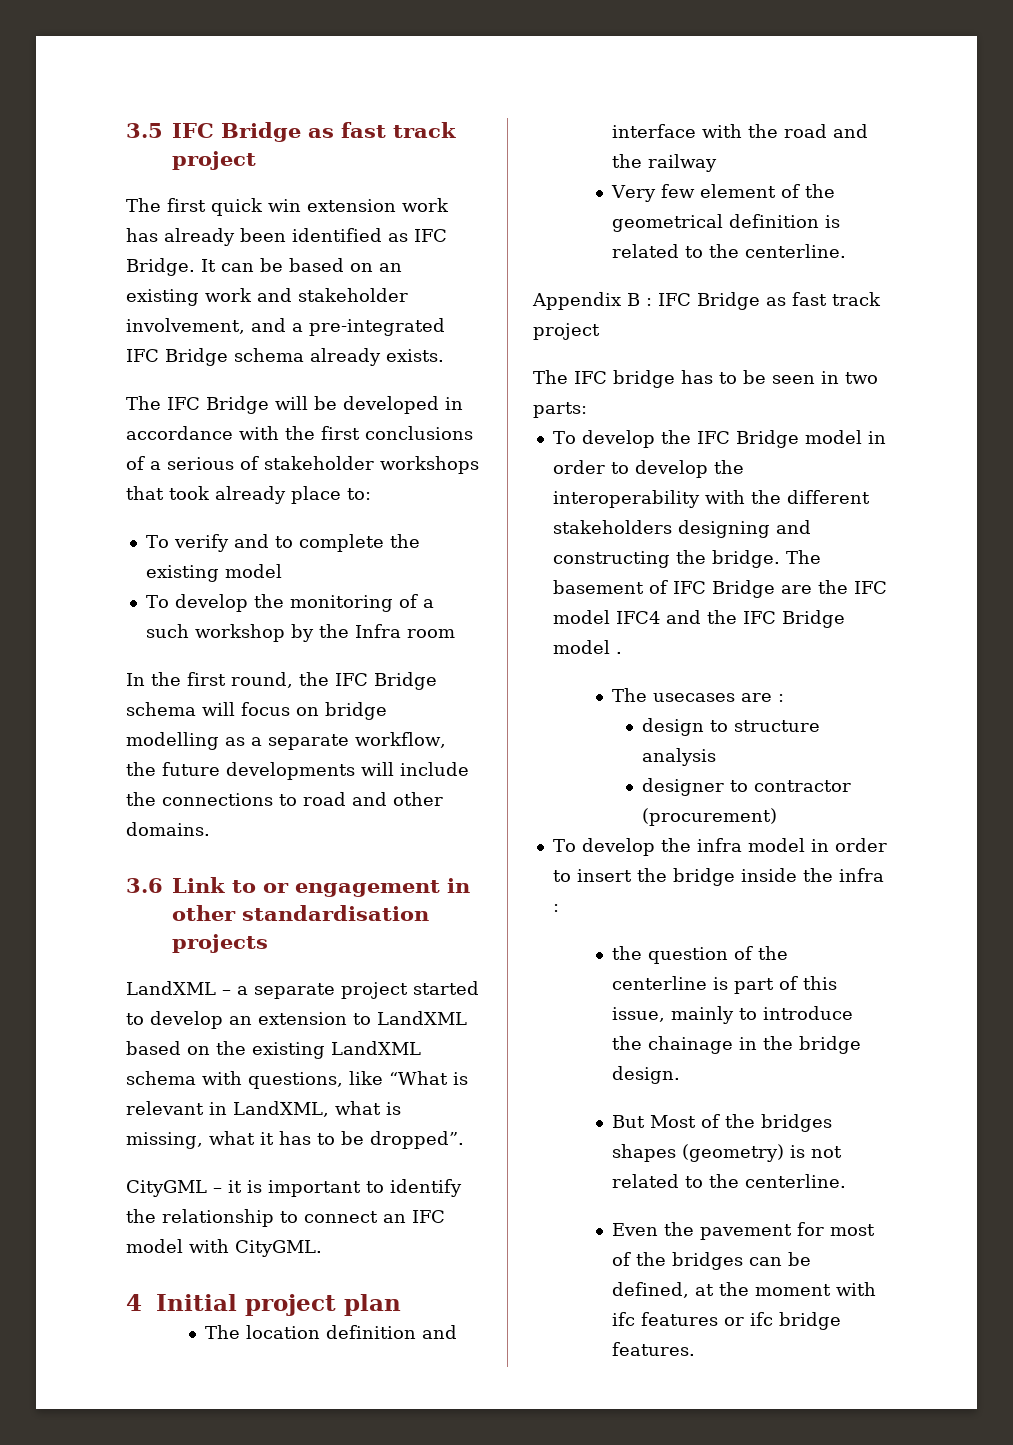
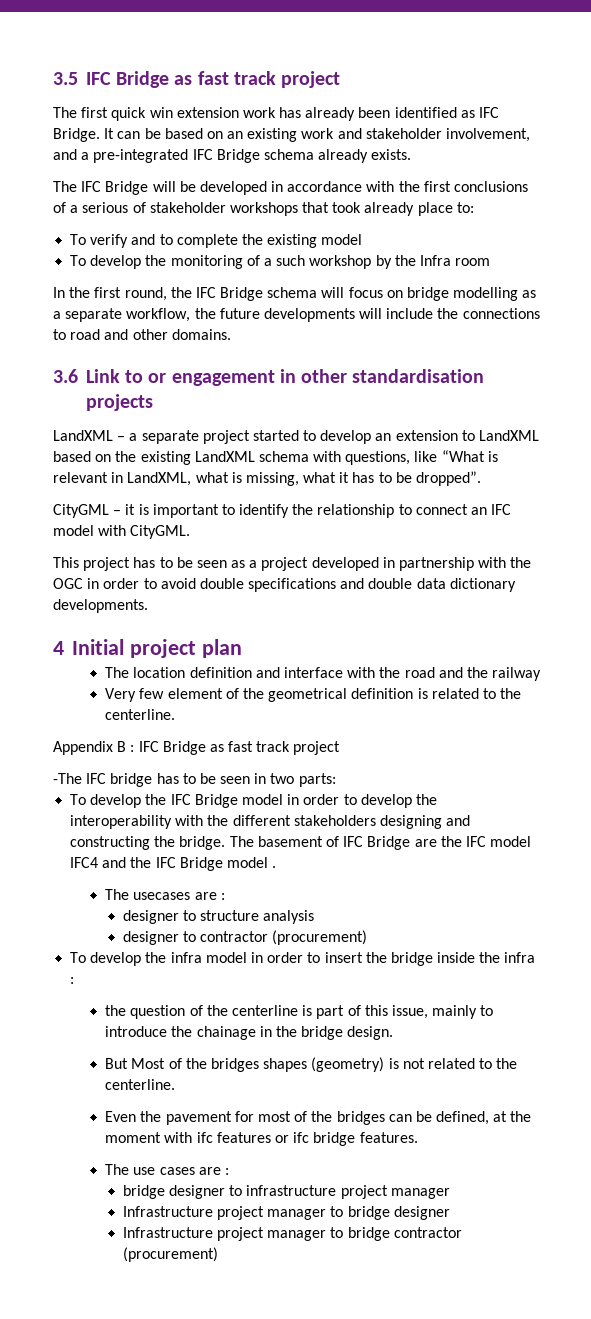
+ This project has to be seen as a project developed in partnership with the OGC in order to avoid double specifications and double data dictionary developments.
- The IFC bridge has to be seen in two parts:
+ -The IFC bridge has to be seen in two parts:
- design to structure analysis
+ designer to structure analysis
+ The use cases are :
+ bridge designer to infrastructure project manager
+ Infrastructure project manager to bridge designer
+ Infrastructure project manager to bridge contractor (procurement)

